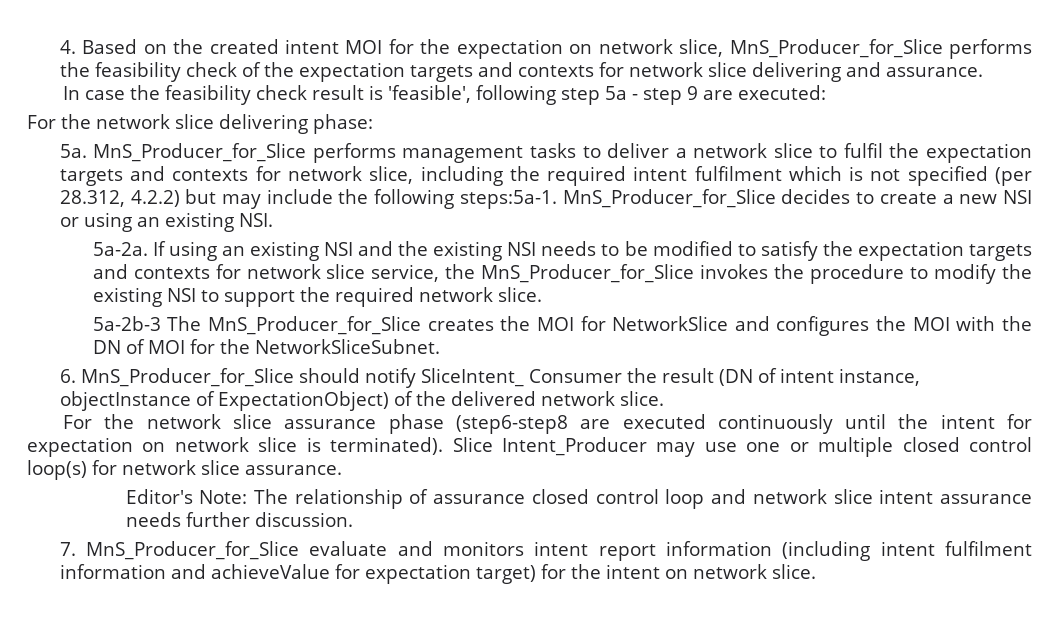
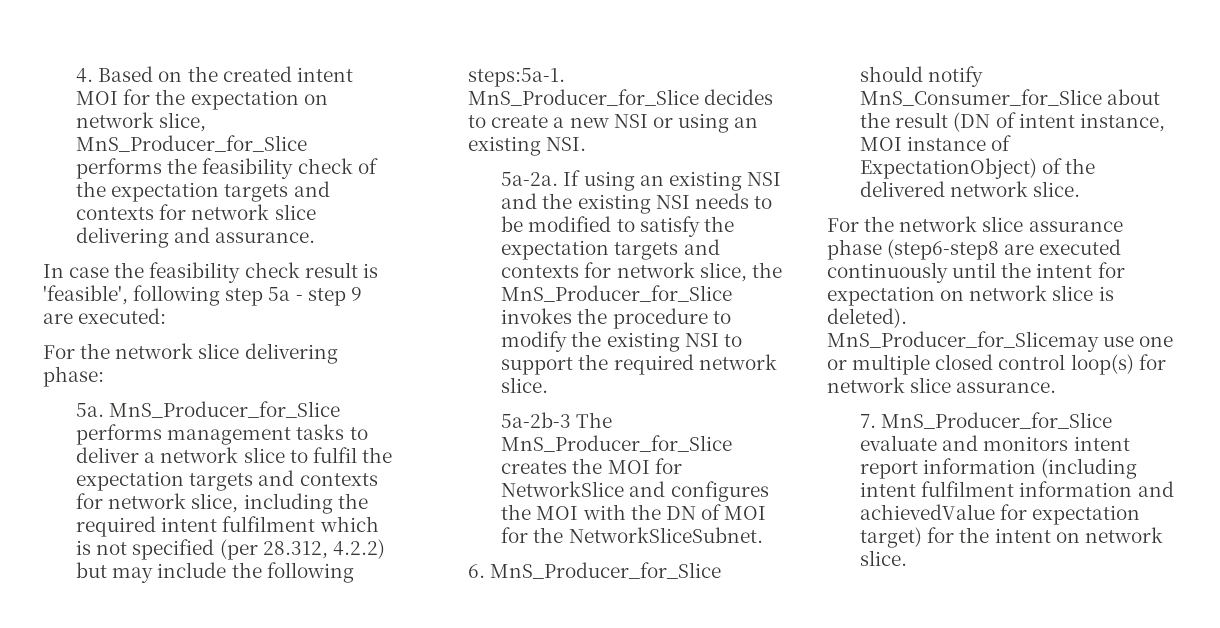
- If using an existing NSI and the existing NSI needs to be modified to satisfy the expectation targets and contexts for network slice service, the MnS_Producer_for_Slice invokes the procedure to modify the existing NSI to support the required network slice.
+ If using an existing NSI and the existing NSI needs to be modified to satisfy the expectation targets and contexts for network slice, the MnS_Producer_for_Slice invokes the procedure to modify the existing NSI to support the required network slice.
- 6. MnS_Producer_for_Slice should notify SliceIntent_ Consumer the result (DN of intent instance, objectInstance of ExpectationObject) of the delivered network slice.
+ 6. MnS_Producer_for_Slice should notify MnS_Consumer_for_Slice about the result (DN of intent instance, MOI instance of ExpectationObject) of the delivered network slice.
- For the network slice assurance phase (step6-step8 are executed continuously until the intent for expectation on network slice is terminated). Slice Intent_Producer may use one or multiple closed control loop(s) for network slice assurance.
+ For the network slice assurance phase (step6-step8 are executed continuously until the intent for expectation on network slice is deleted). MnS_Producer_for_Slicemay use one or multiple closed control loop(s) for network slice assurance.
- Editor's Note: The relationship of assurance closed control loop and network slice intent assurance needs further discussion.
- 7. MnS_Producer_for_Slice evaluate and monitors intent report information (including intent fulfilment information and achieveValue for expectation target) for the intent on network slice.
+ 7. MnS_Producer_for_Slice evaluate and monitors intent report information (including intent fulfilment information and achievedValue for expectation target) for the intent on network slice.

